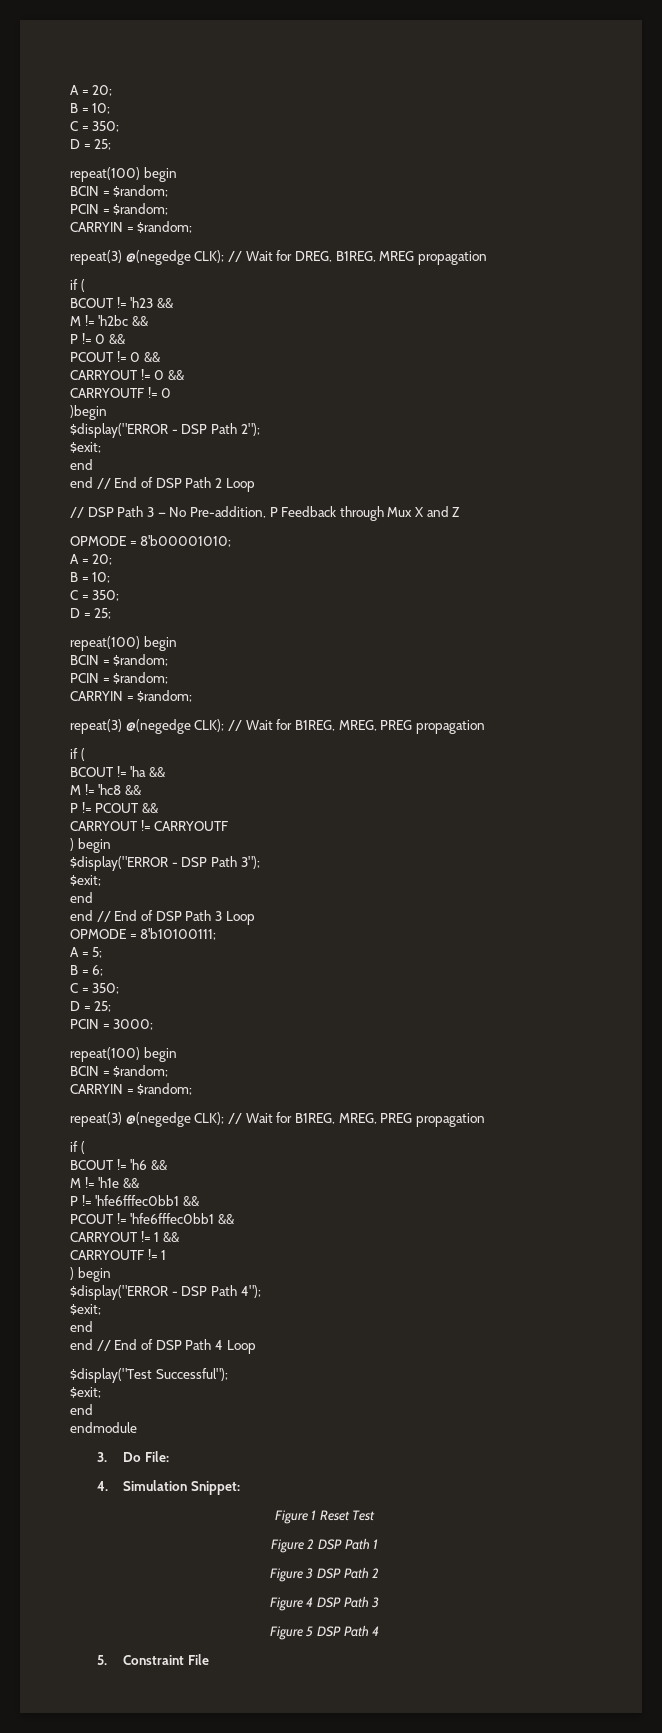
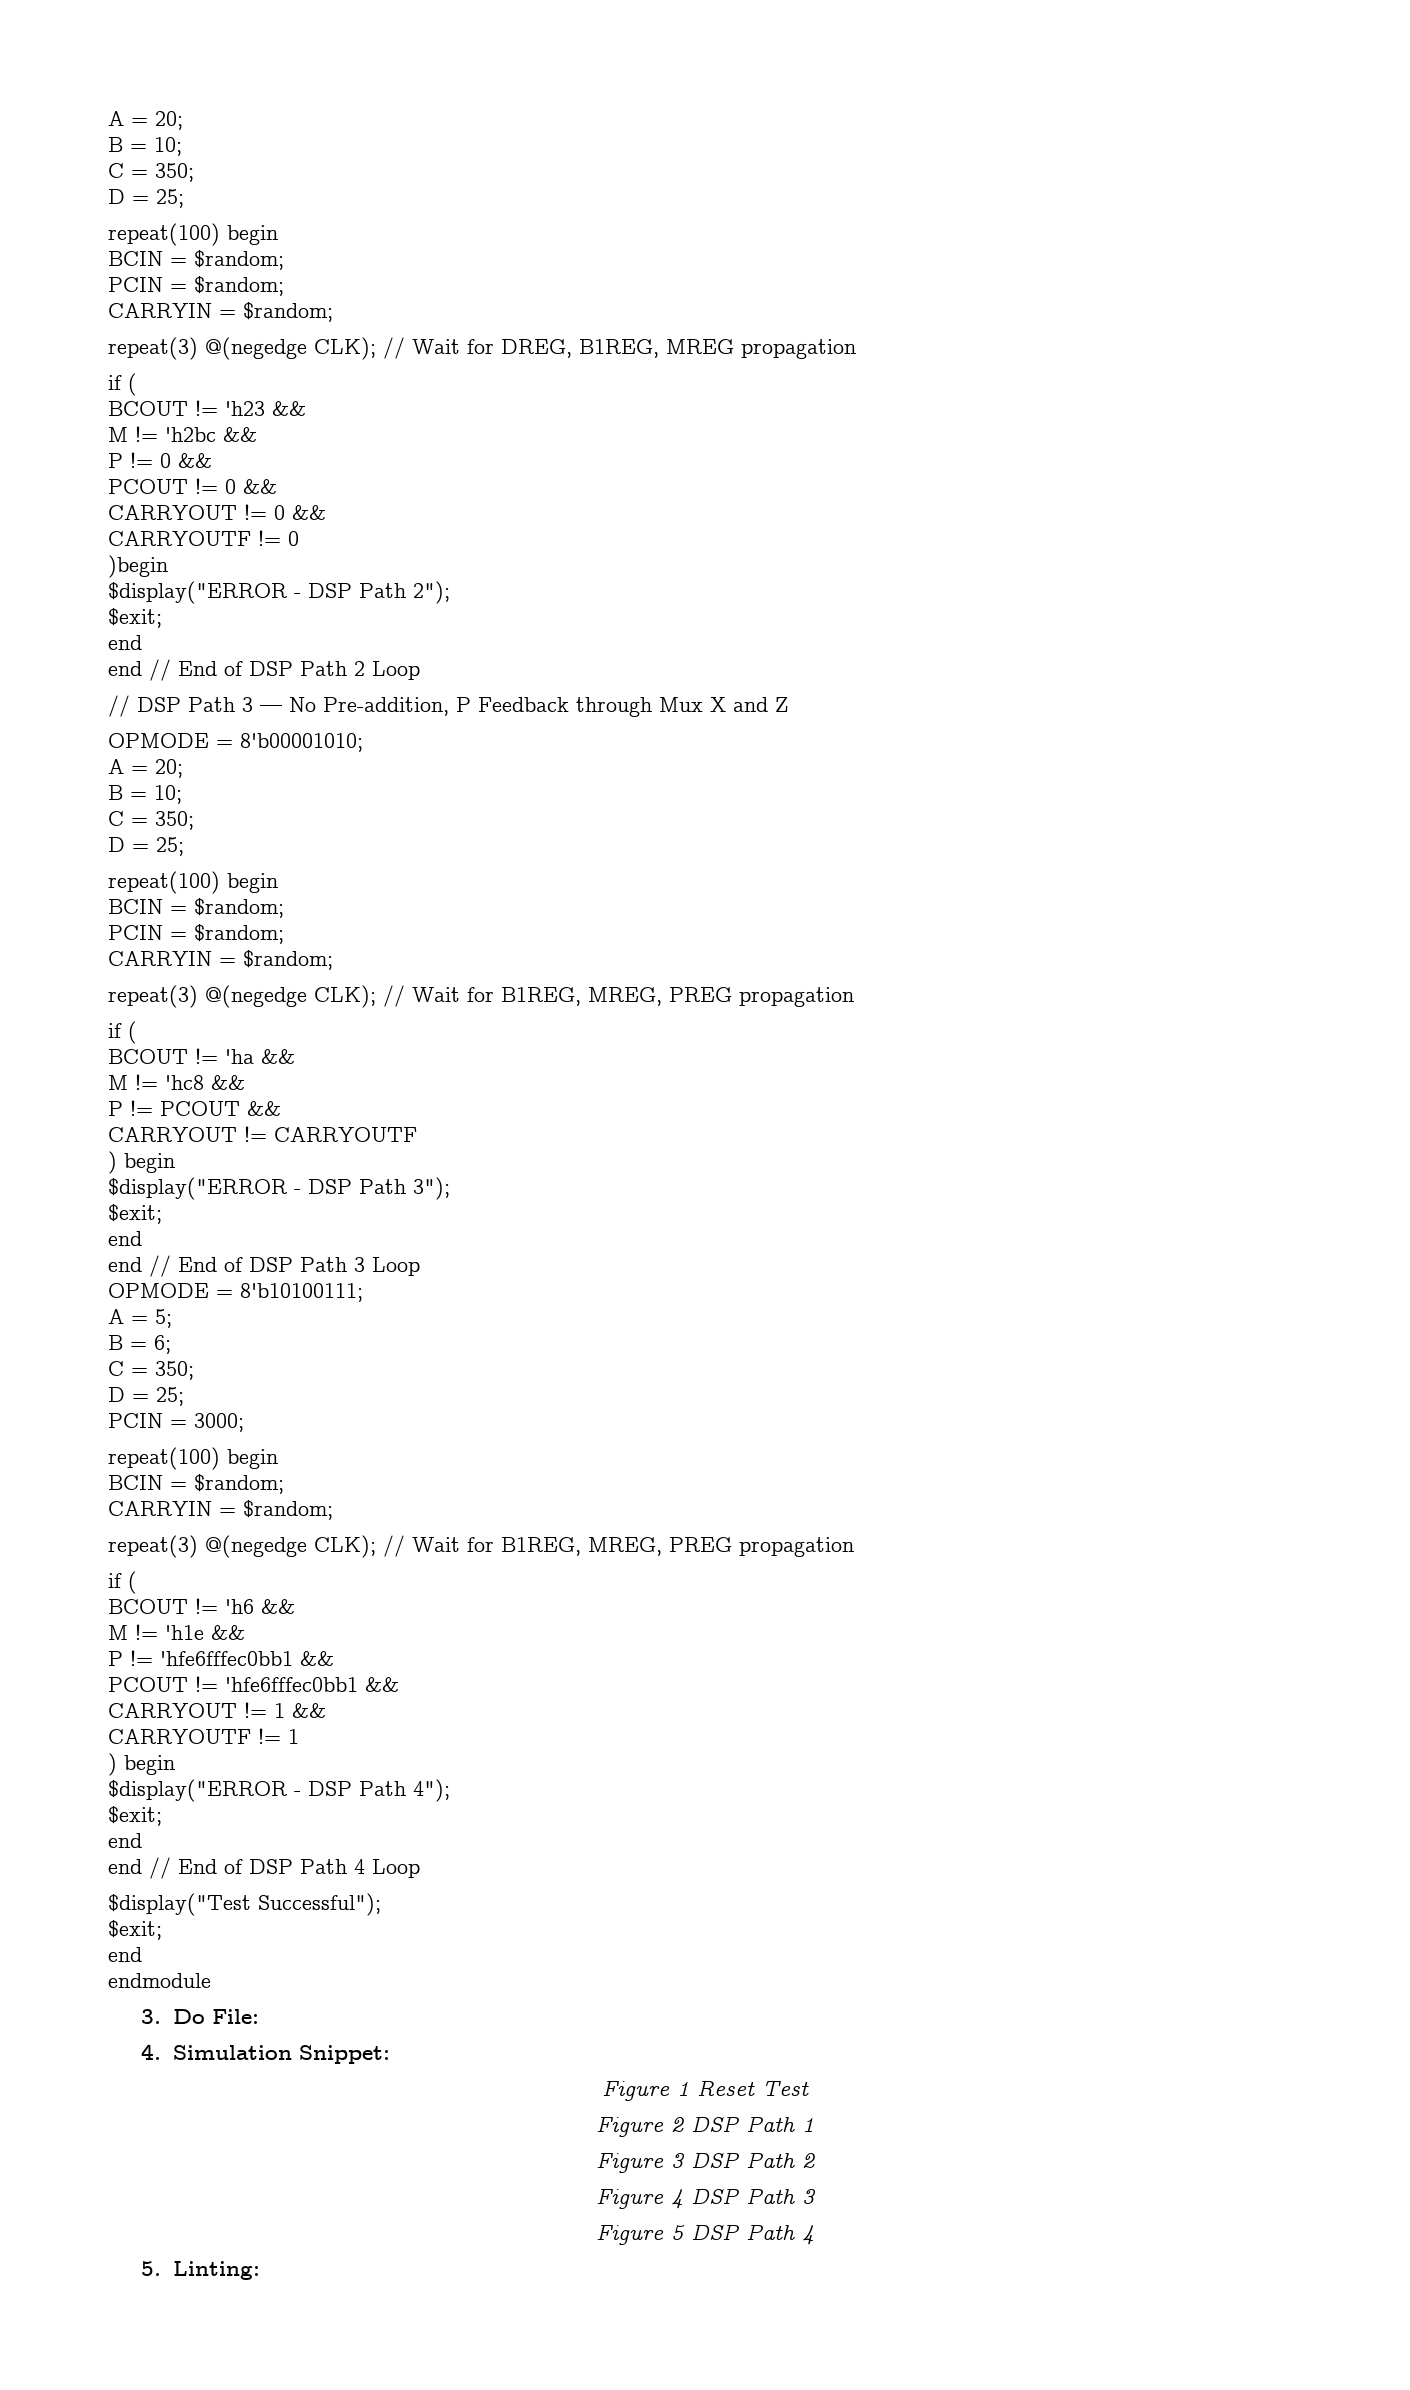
- 5. Constraint File
+ 5. Linting:

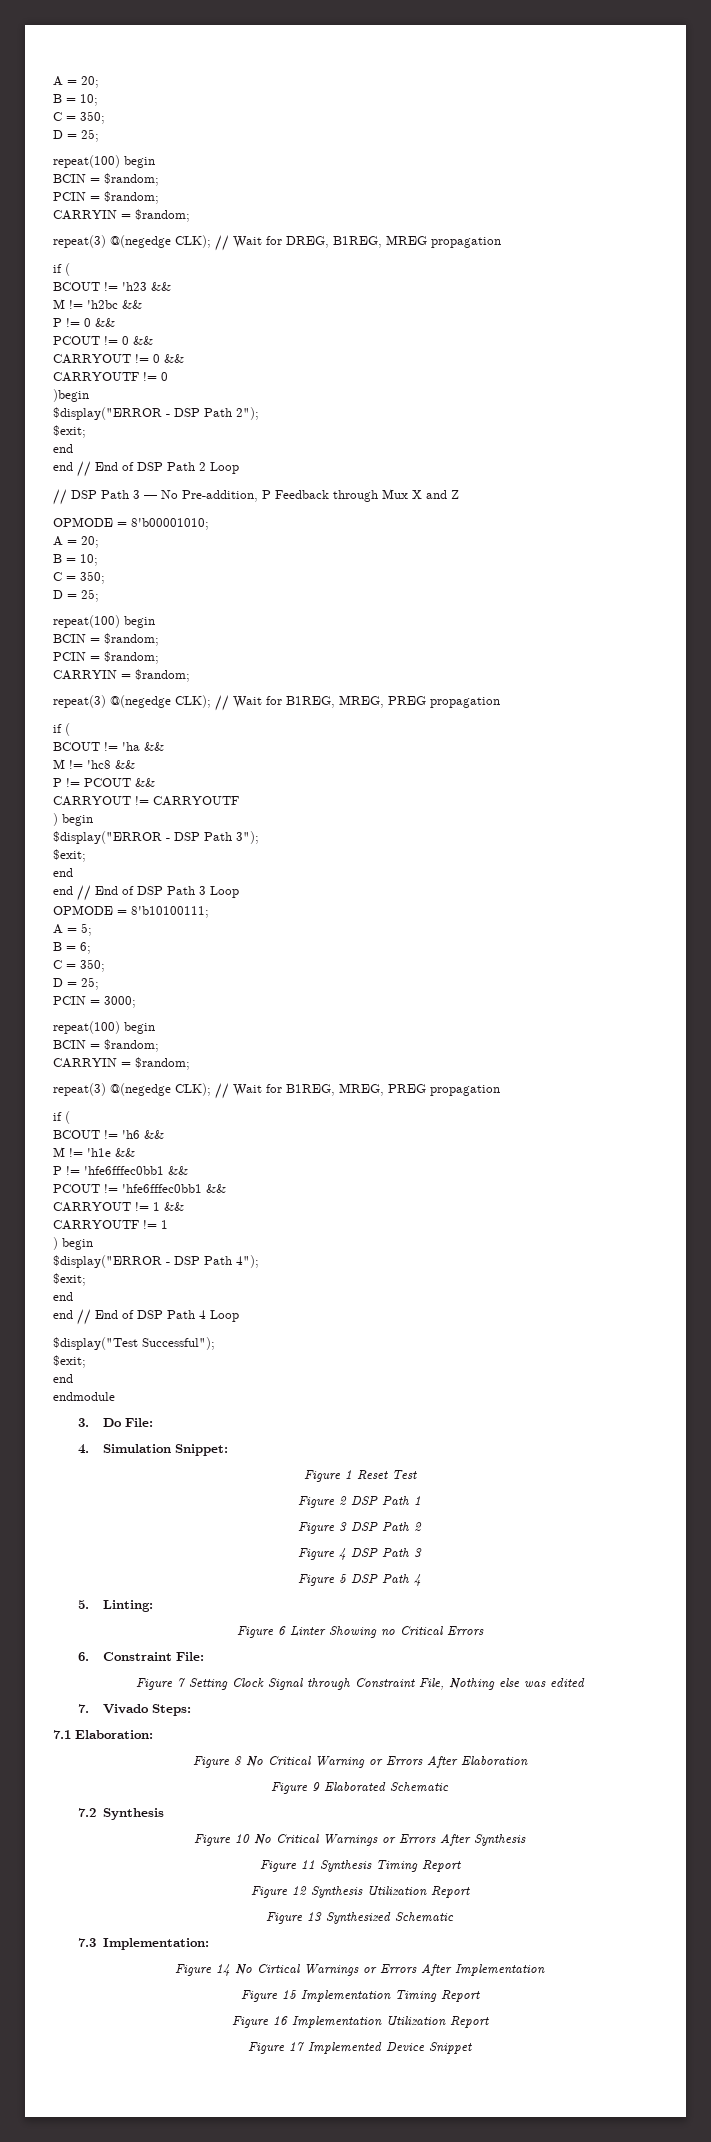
+ Figure 6 Linter Showing no Critical Errors
+ 6. Constraint File:
+ Figure 7 Setting Clock Signal through Constraint File, Nothing else was edited
+ 7. Vivado Steps:
+ 7.1 Elaboration:
+ Figure 8 No Critical Warning or Errors After Elaboration
+ Figure 9 Elaborated Schematic
+ 7.2 Synthesis
+ Figure 10 No Critical Warnings or Errors After Synthesis
+ Figure 11 Synthesis Timing Report
+ Figure 12 Synthesis Utilization Report
+ Figure 13 Synthesized Schematic
+ 7.3 Implementation:
+ Figure 14 No Cirtical Warnings or Errors After Implementation
+ Figure 15 Implementation Timing Report
+ Figure 16 Implementation Utilization Report
+ Figure 17 Implemented Device Snippet

